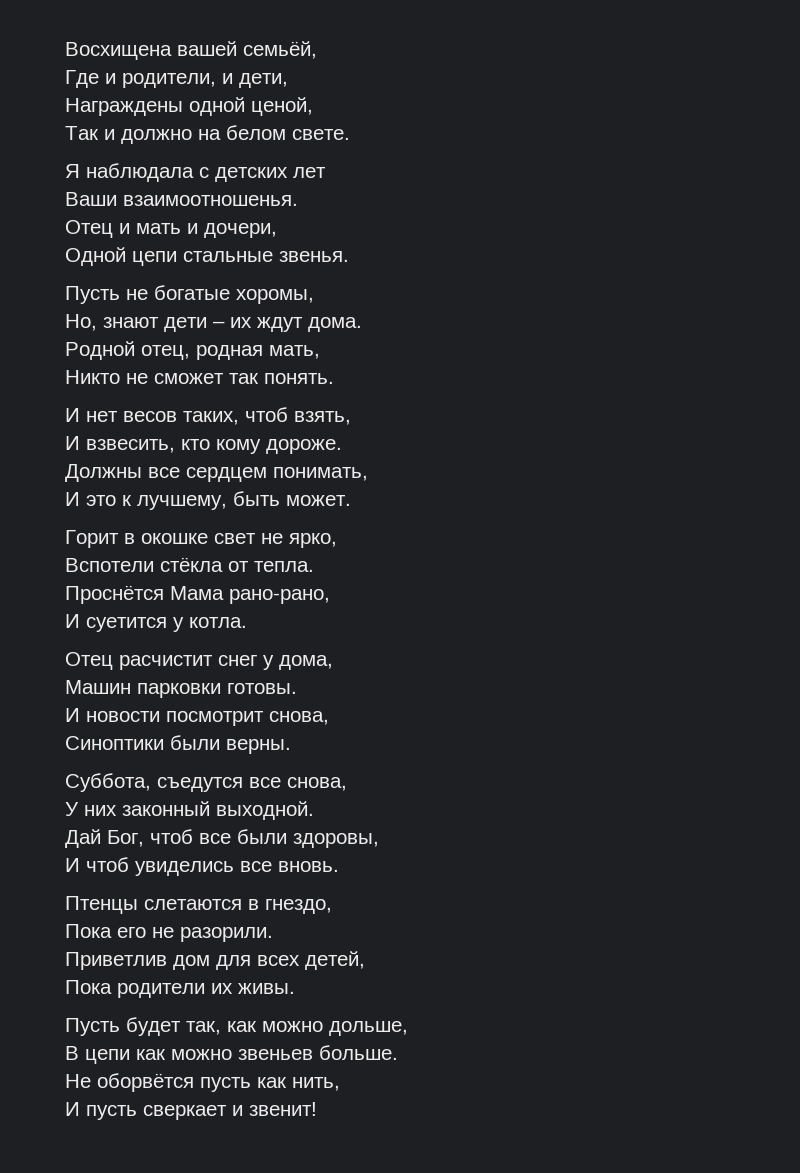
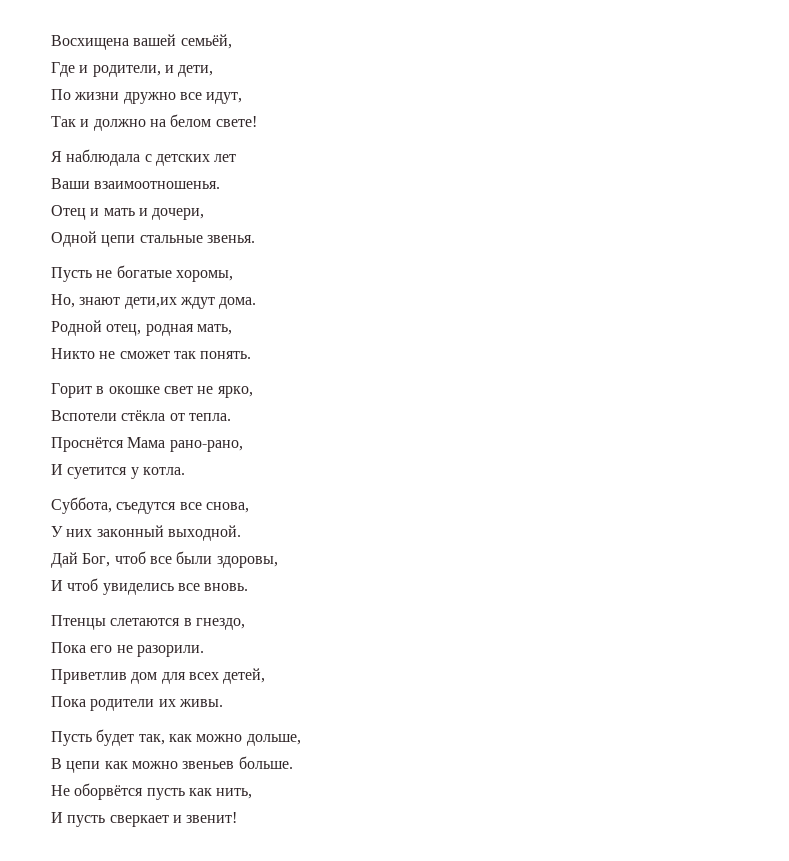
- Награждены одной ценой,
+ По жизни дружно все идут,
- Так и должно на белом свете.
+ Так и должно на белом свете!
- Но, знают дети – их ждут дома.
+ Но, знают дети,их ждут дома.
- И нет весов таких, чтоб взять,
- И взвесить, кто кому дороже.
- Должны все сердцем понимать,
- И это к лучшему, быть может.
- Отец расчистит снег у дома,
- Машин парковки готовы.
- И новости посмотрит снова,
- Синоптики были верны.

